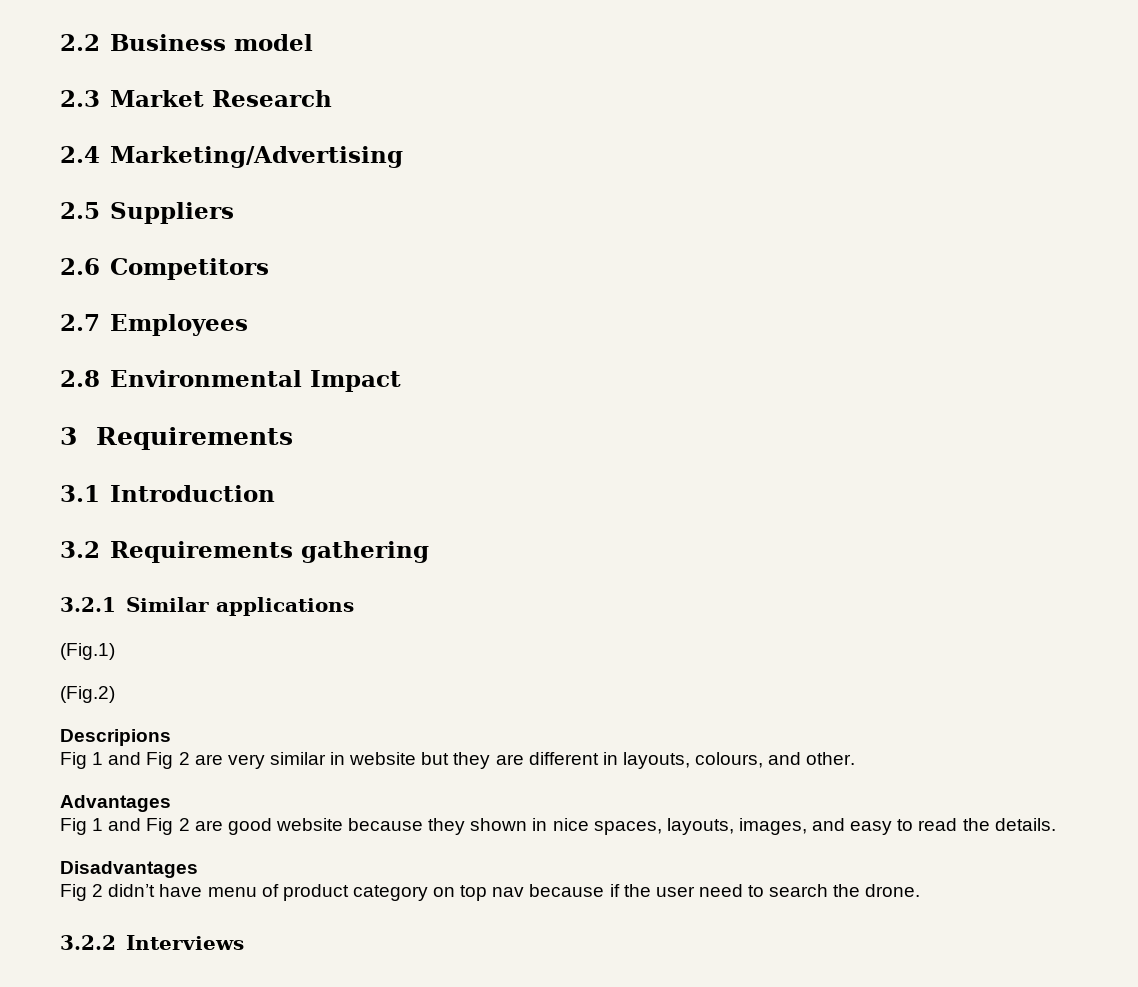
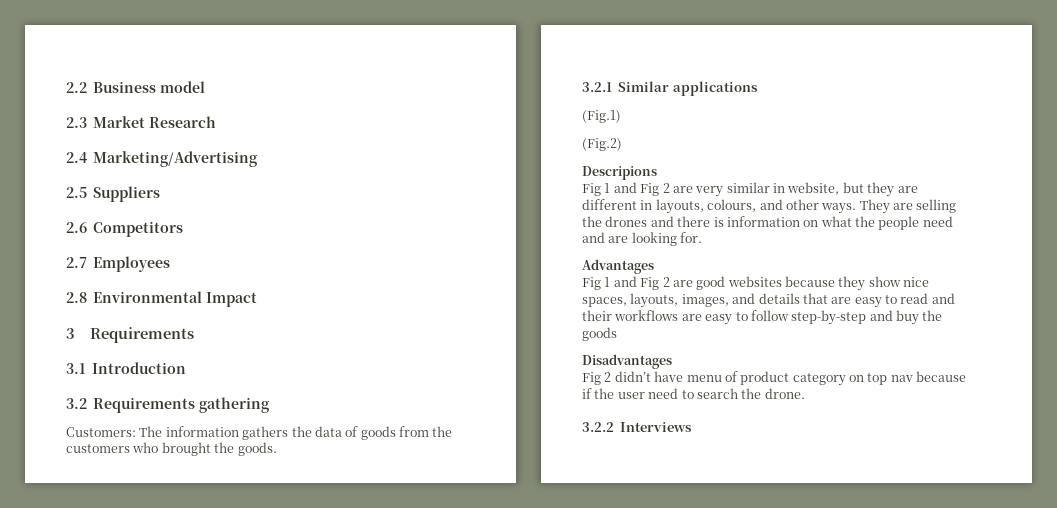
+ Customers: The information gathers the data of goods from the customers who brought the goods.
- Fig 1 and Fig 2 are very similar in website but they are different in layouts, colours, and other.
+ Fig 1 and Fig 2 are very similar in website, but they are different in layouts, colours, and other ways. They are selling the drones and there is information on what the people need and are looking for.
- Fig 1 and Fig 2 are good website because they shown in nice spaces, layouts, images, and easy to read the details.
+ Fig 1 and Fig 2 are good websites because they show nice spaces, layouts, images, and details that are easy to read and their workflows are easy to follow step-by-step and buy the goods

